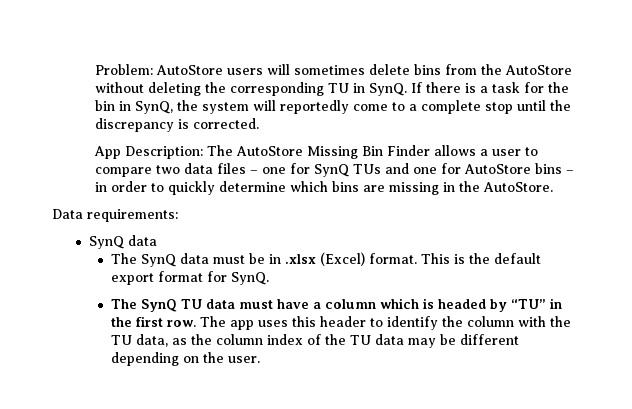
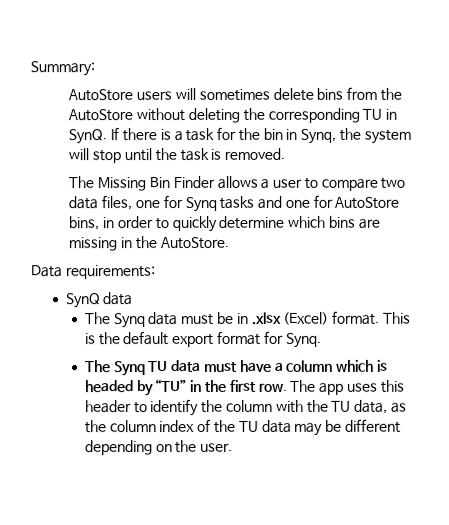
- Problem: AutoStore users will sometimes delete bins from the AutoStore without deleting the corresponding TU in SynQ.
+ Summary:
+ AutoStore users will sometimes delete bins from the AutoStore without deleting the corresponding TU in SynQ.
- If there is a task for the bin in SynQ, the system will reportedly come to a complete stop until the discrepancy is corrected.
- App Description: The AutoStore Missing Bin Finder allows a user to compare two data files – one for SynQ TUs and one for AutoStore bins – in order to quickly determine which bins are missing in the AutoStore.
+ If there is a task for the bin in Synq, the system will stop until the task is removed.
+ The Missing Bin Finder allows a user to compare two data files, one for Synq tasks and one for AutoStore bins, in order to quickly determine which bins are missing in the AutoStore.
- The SynQ data must be in .xlsx (Excel) format.
+ The Synq data must be in .xlsx (Excel) format.
- This is the default export format for SynQ.
- The SynQ TU data must have a column which is headed by “TU” in the first row.
+ This is the default export format for Synq.
+ The Synq TU data must have a column which is headed by “TU” in the first row.

